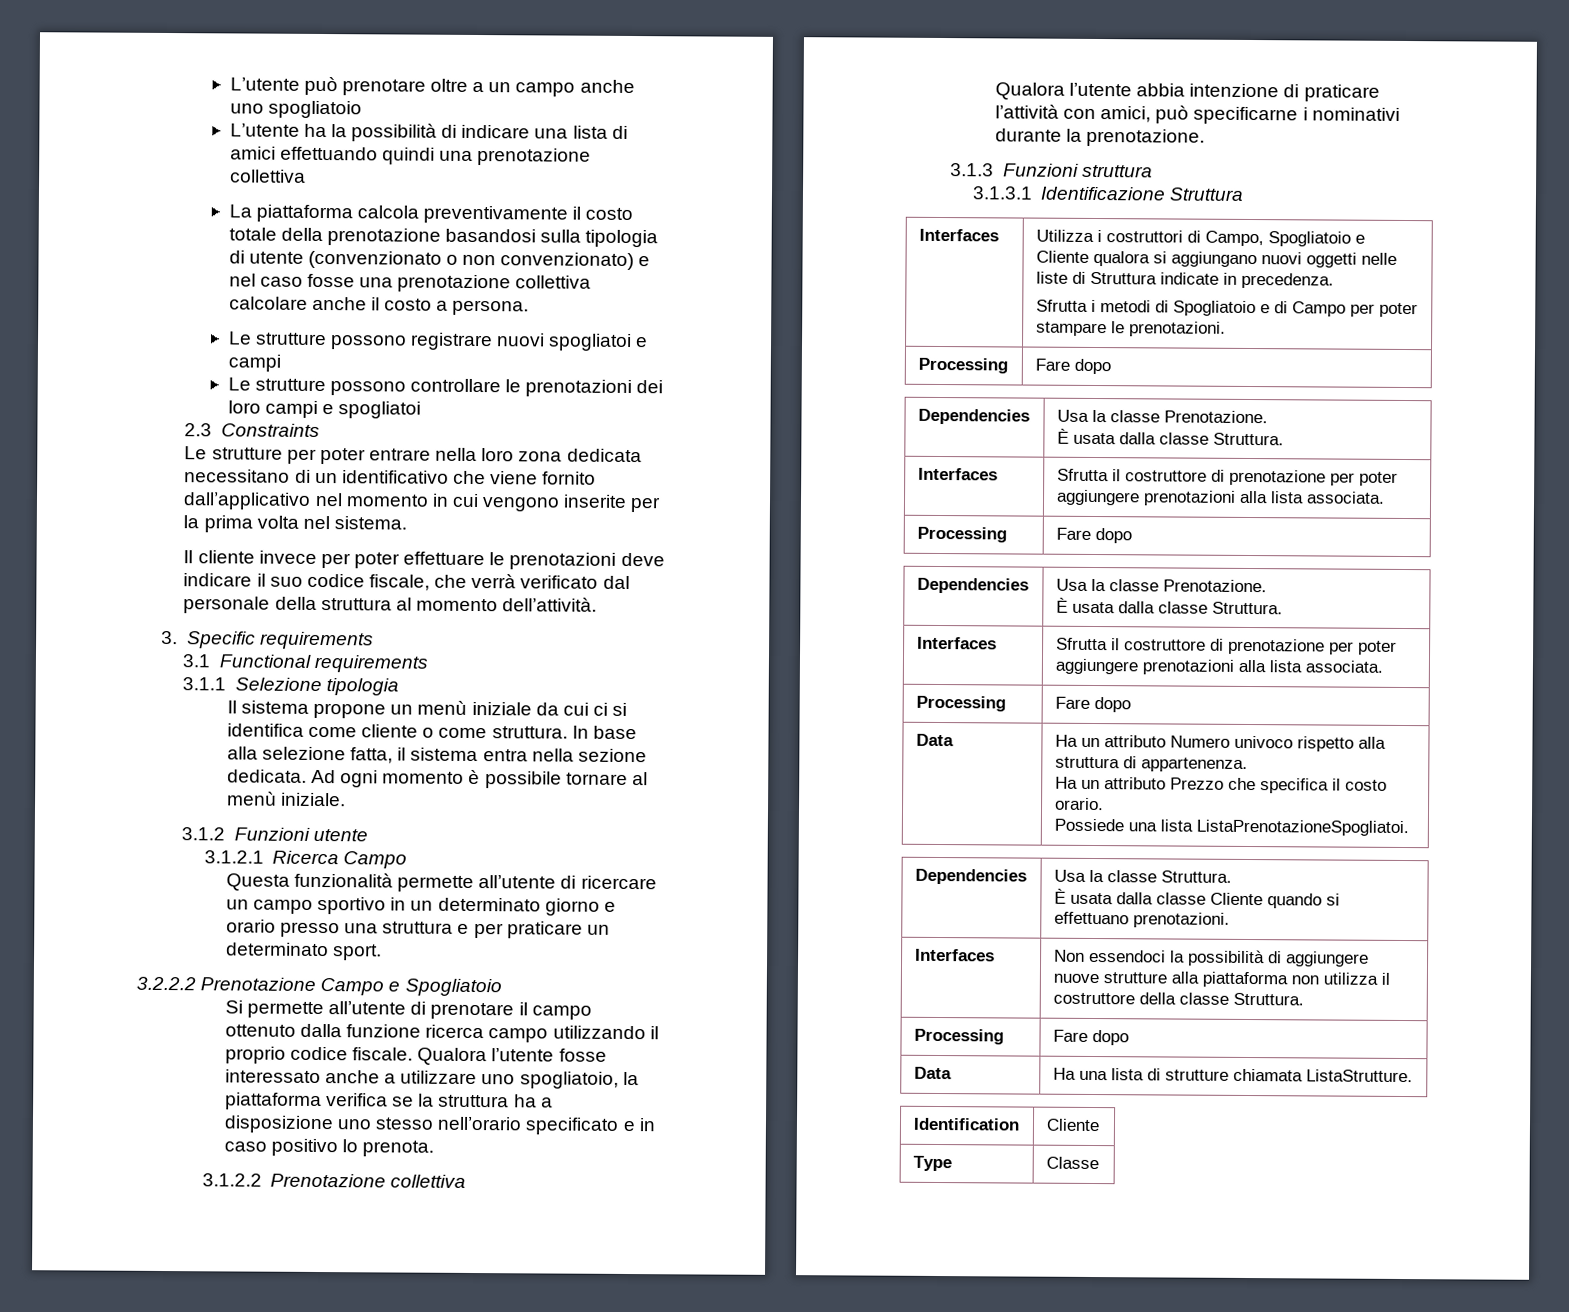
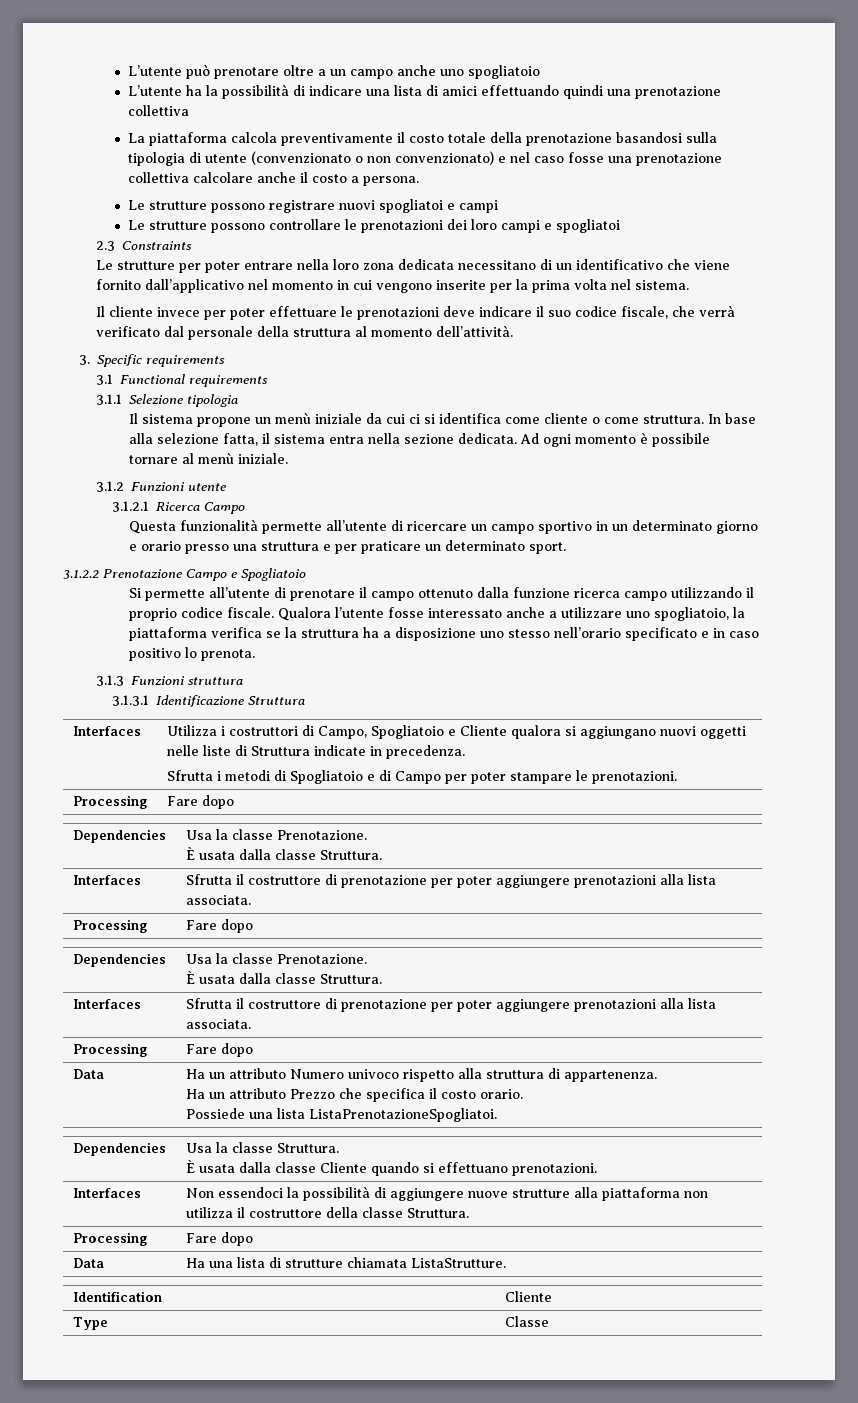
- 3.2.2.2 Prenotazione Campo e Spogliatoio
+ 3.1.2.2 Prenotazione Campo e Spogliatoio
- 3.1.2.2 Prenotazione collettiva
- Qualora l’utente abbia intenzione di praticare l’attività con amici, può specificarne i nominativi durante la prenotazione.

